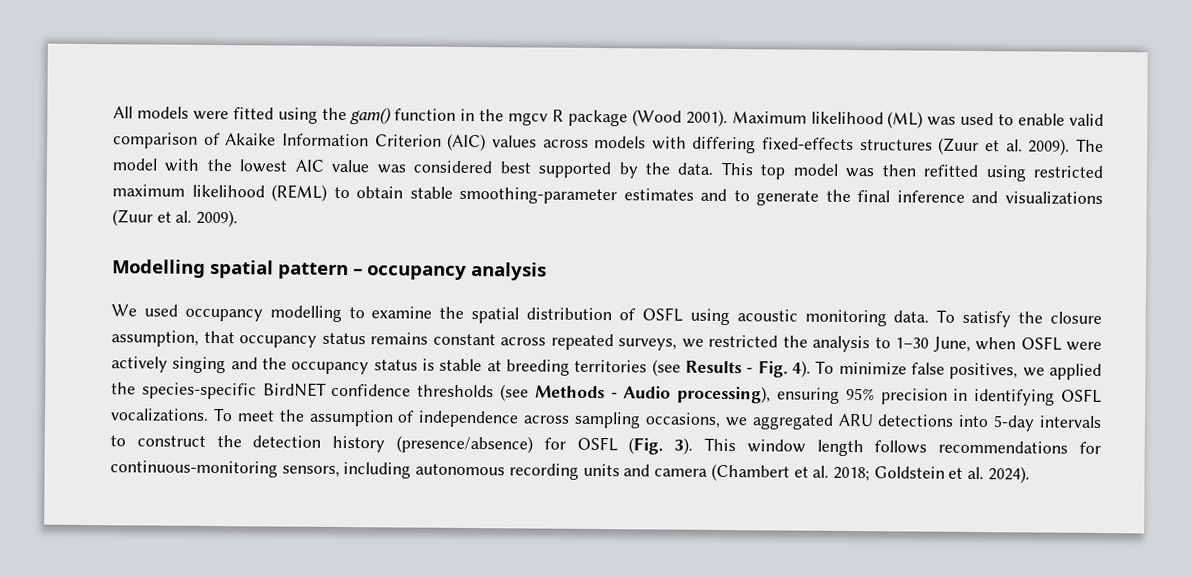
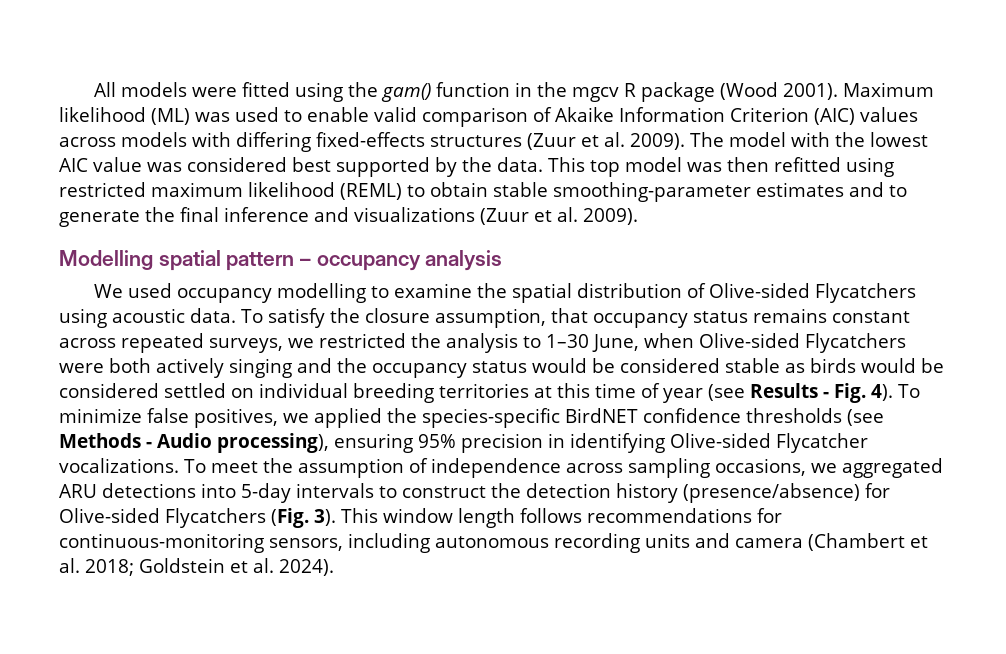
- We used occupancy modelling to examine the spatial distribution of OSFL using acoustic monitoring data.
+ We used occupancy modelling to examine the spatial distribution of Olive-sided Flycatchers using acoustic data.
- To satisfy the closure assumption, that occupancy status remains constant across repeated surveys, we restricted the analysis to 1–30 June, when OSFL were actively singing and the occupancy status is stable at breeding territories (see Results - Fig. 4).
+ To satisfy the closure assumption, that occupancy status remains constant across repeated surveys, we restricted the analysis to 1–30 June, when Olive-sided Flycatchers were both actively singing and the occupancy status would be considered stable as birds would be considered settled on individual breeding territories at this time of year (see Results - Fig. 4).
- To minimize false positives, we applied the species-specific BirdNET confidence thresholds (see Methods - Audio processing), ensuring 95% precision in identifying OSFL vocalizations.
+ To minimize false positives, we applied the species-specific BirdNET confidence thresholds (see Methods - Audio processing), ensuring 95% precision in identifying Olive-sided Flycatcher vocalizations.
- To meet the assumption of independence across sampling occasions, we aggregated ARU detections into 5-day intervals to construct the detection history (presence/absence) for OSFL (Fig. 3).
+ To meet the assumption of independence across sampling occasions, we aggregated ARU detections into 5-day intervals to construct the detection history (presence/absence) for Olive-sided Flycatchers (Fig. 3).

